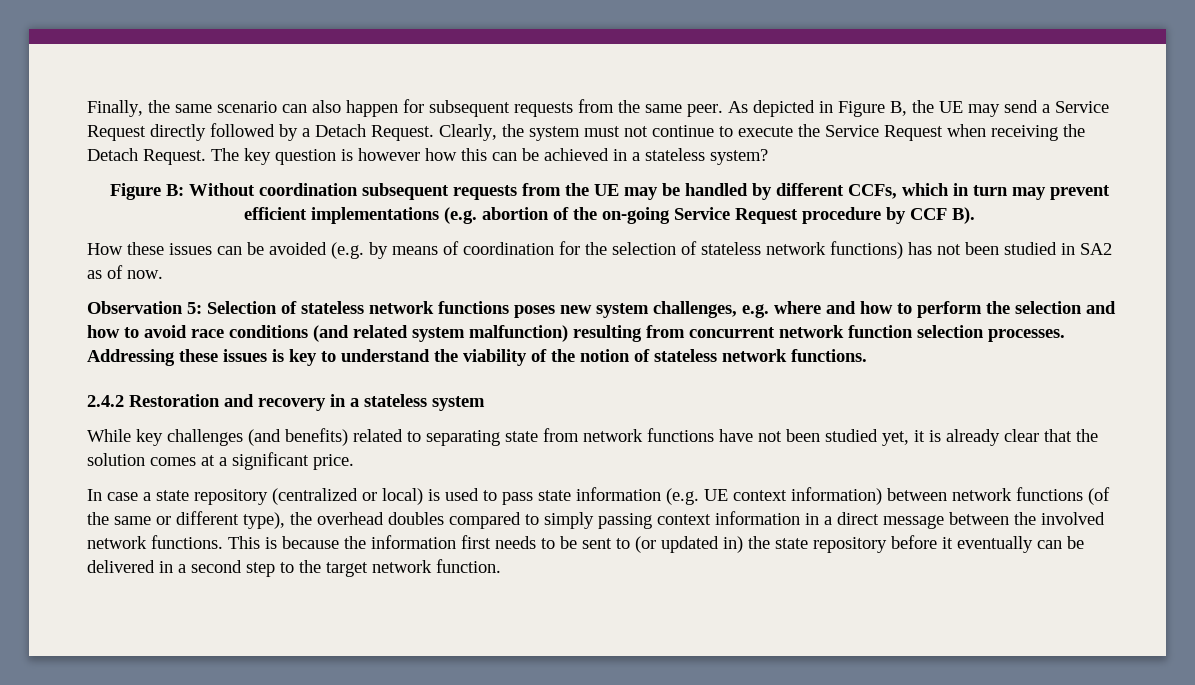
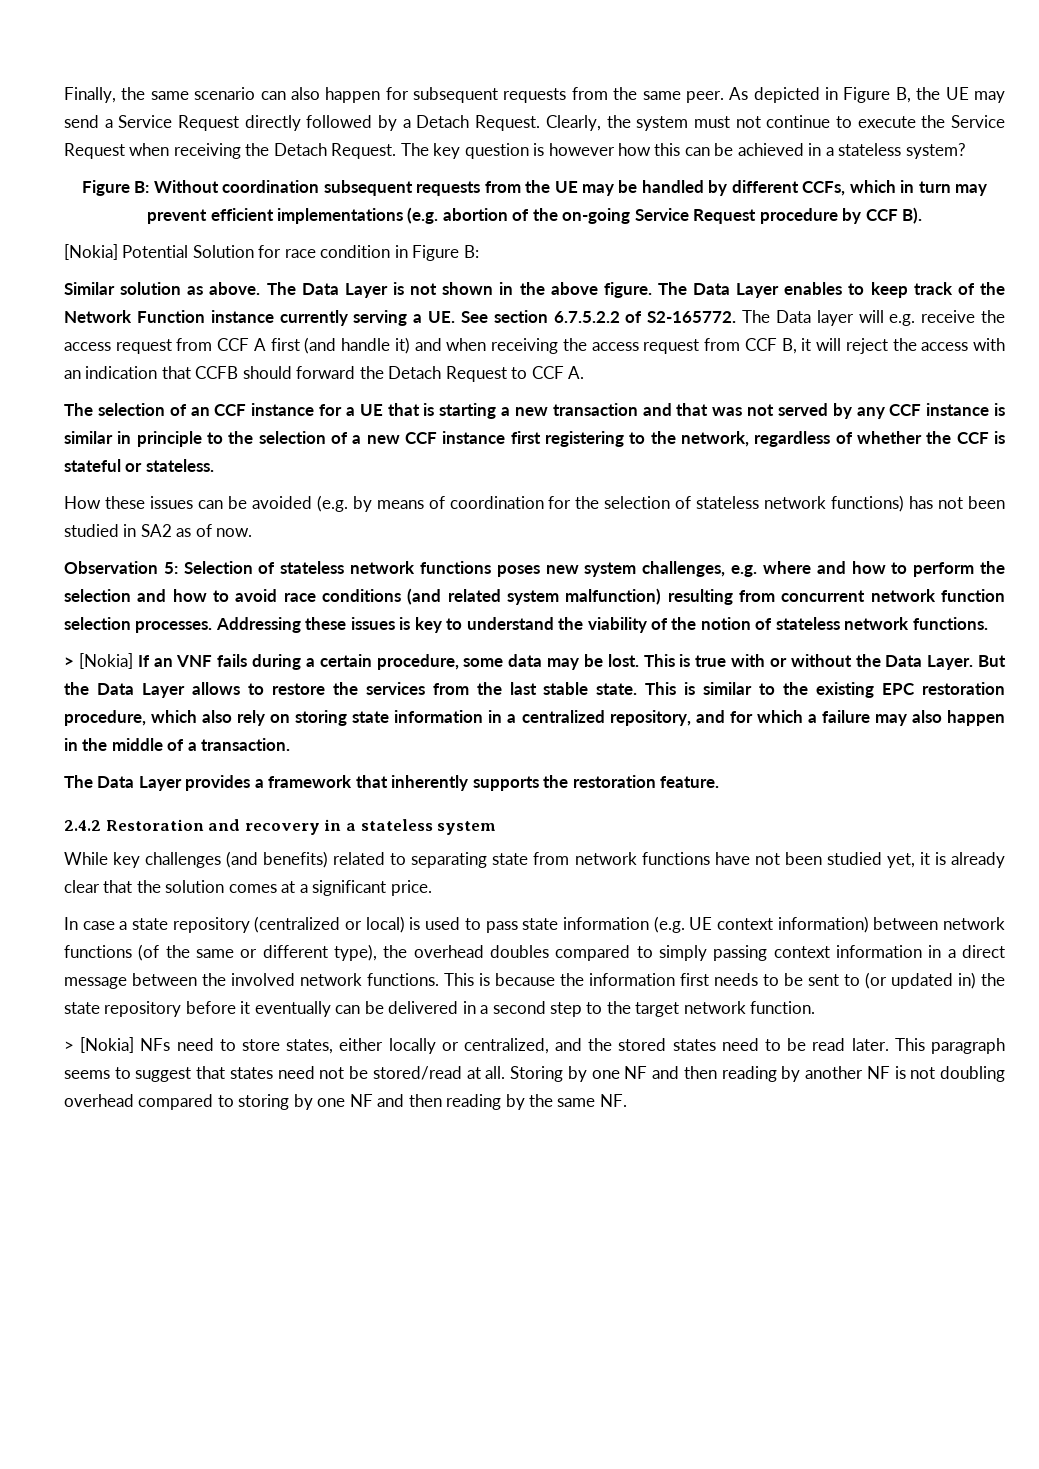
+ [Nokia] Potential Solution for race condition in Figure B:
+ Similar solution as above. The Data Layer is not shown in the above figure. The Data Layer enables to keep track of the Network Function instance currently serving a UE. See section 6.7.5.2.2 of S2-165772. The Data layer will e.g. receive the access request from CCF A first (and handle it) and when receiving the access request from CCF B, it will reject the access with an indication that CCFB should forward the Detach Request to CCF A.
+ The selection of an CCF instance for a UE that is starting a new transaction and that was not served by any CCF instance is similar in principle to the selection of a new CCF instance first registering to the network, regardless of whether the CCF is stateful or stateless.
+ > [Nokia] If an VNF fails during a certain procedure, some data may be lost. This is true with or without the Data Layer. But the Data Layer allows to restore the services from the last stable state. This is similar to the existing EPC restoration procedure, which also rely on storing state information in a centralized repository, and for which a failure may also happen in the middle of a transaction.
+ The Data Layer provides a framework that inherently supports the restoration feature.
+ > [Nokia] NFs need to store states, either locally or centralized, and the stored states need to be read later. This paragraph seems to suggest that states need not be stored/read at all. Storing by one NF and then reading by another NF is not doubling overhead compared to storing by one NF and then reading by the same NF.

